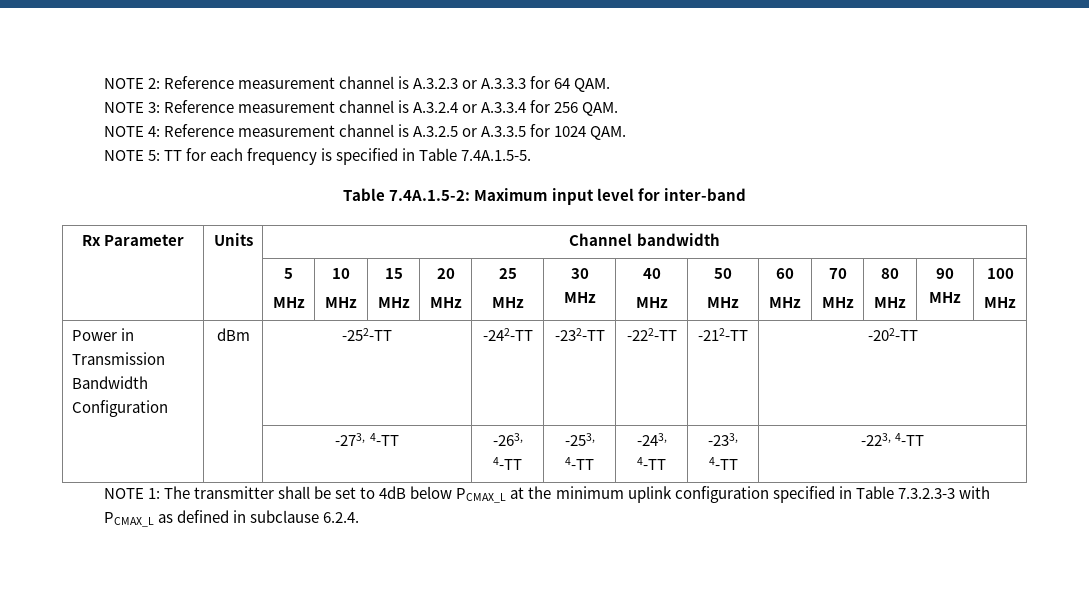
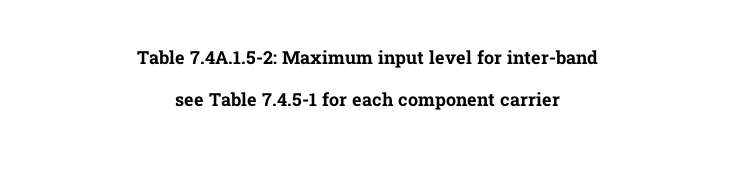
- NOTE 2: Reference measurement channel is A.3.2.3 or A.3.3.3 for 64 QAM.
- NOTE 3: Reference measurement channel is A.3.2.4 or A.3.3.4 for 256 QAM.
- NOTE 4: Reference measurement channel is A.3.2.5 or A.3.3.5 for 1024 QAM.
- NOTE 5: TT for each frequency is specified in Table 7.4A.1.5-5.
- Rx Parameter | Units | Channel bandwidth
- | | 5
- MHz | 10
- MHz | 15
- MHz | 20
- MHz | 25
- MHz | 30 MHz | 40
- MHz | 50
- MHz | 60
- MHz | 70
- MHz | 80
- MHz | 90 MHz | 100
- MHz
- Power in Transmission Bandwidth Configuration | dBm | -252-TT | -242-TT | -232-TT | -222-TT | -212-TT | -202-TT
- | | -273, 4-TT | -263, 4-TT | -253, 4-TT | -243, 4-TT | -233, 4-TT | -223, 4-TT
- NOTE 1: The transmitter shall be set to 4dB below PCMAX_L at the minimum uplink configuration specified in Table 7.3.2.3-3 with PCMAX_L as defined in subclause 6.2.4.
+ see Table 7.4.5-1 for each component carrier

